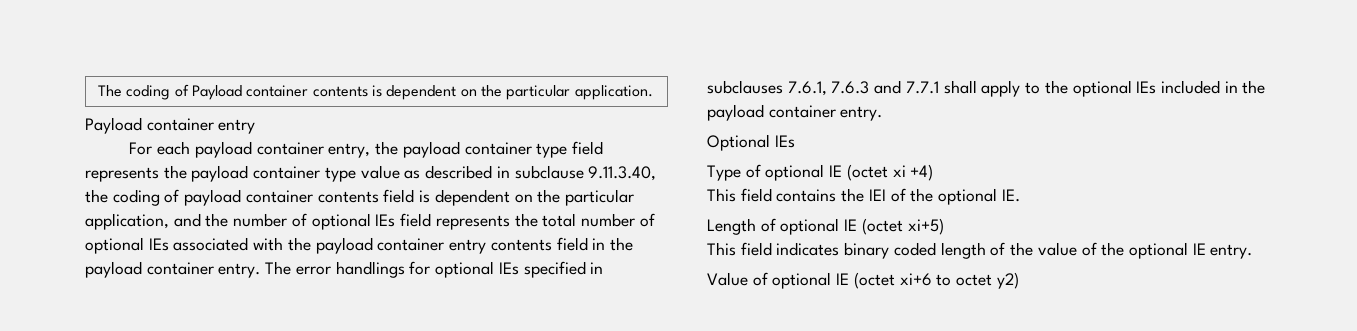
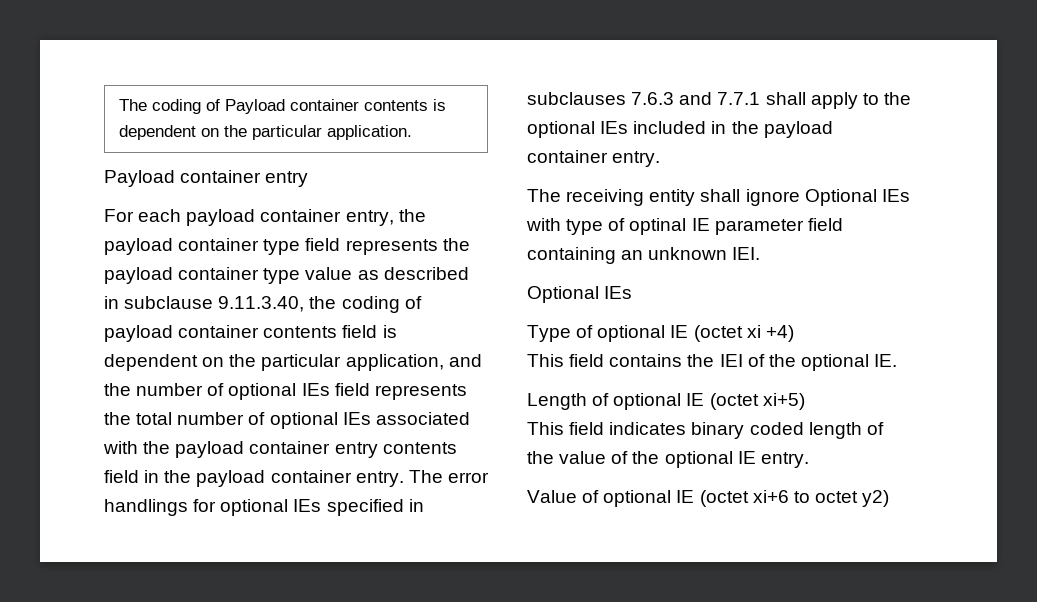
- The error handlings for optional IEs specified in subclauses 7.6.1, 7.6.3 and 7.7.1 shall apply to the optional IEs included in the payload container entry.
+ The error handlings for optional IEs specified in subclauses 7.6.3 and 7.7.1 shall apply to the optional IEs included in the payload container entry.
+ The receiving entity shall ignore Optional IEs with type of optinal IE parameter field containing an unknown IEI.

